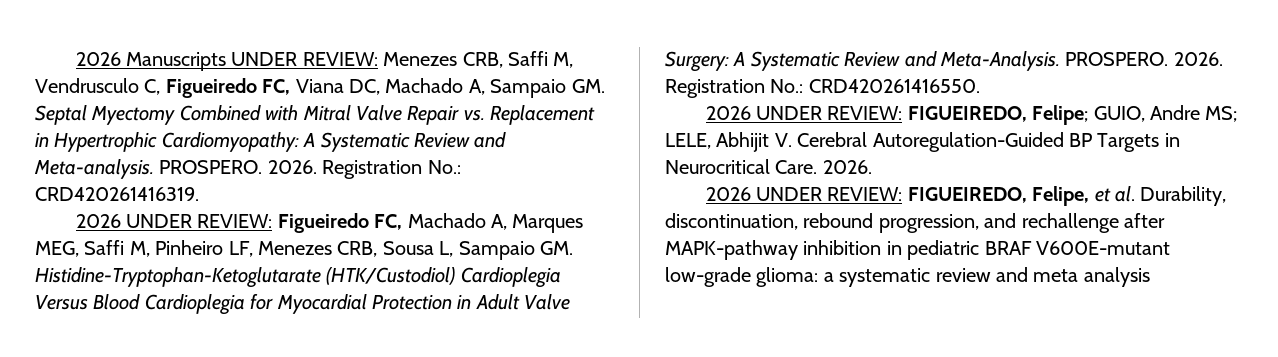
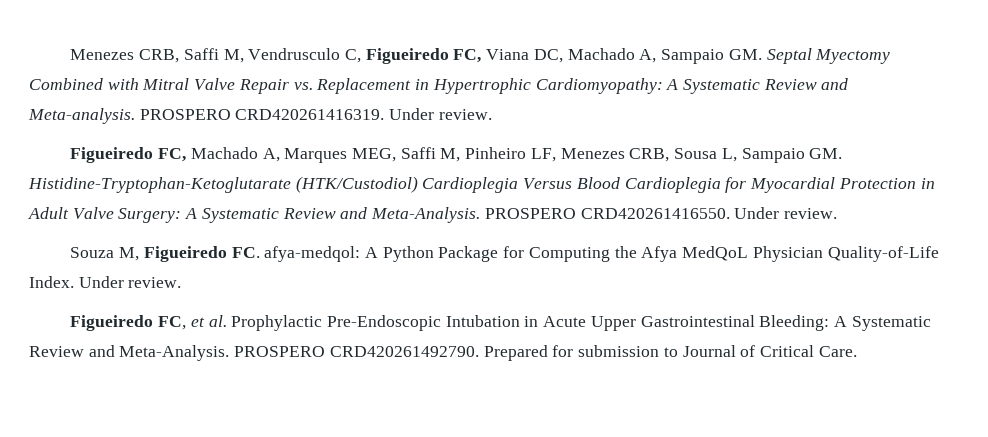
- 2026 Manuscripts UNDER REVIEW: Menezes CRB, Saffi M, Vendrusculo C, Figueiredo FC, Viana DC, Machado A, Sampaio GM. Septal Myectomy Combined with Mitral Valve Repair vs. Replacement in Hypertrophic Cardiomyopathy: A Systematic Review and Meta-analysis.
+ Menezes CRB, Saffi M, Vendrusculo C, Figueiredo FC, Viana DC, Machado A, Sampaio GM. Septal Myectomy Combined with Mitral Valve Repair vs. Replacement in Hypertrophic Cardiomyopathy: A Systematic Review and Meta-analysis.
- PROSPERO. 2026. Registration No.: CRD420261416319.
- 2026 UNDER REVIEW: Figueiredo FC, Machado A, Marques MEG, Saffi M, Pinheiro LF, Menezes CRB, Sousa L, Sampaio GM. Histidine-Tryptophan-Ketoglutarate (HTK/Custodiol) Cardioplegia Versus Blood Cardioplegia for Myocardial Protection in Adult Valve Surgery: A Systematic Review and Meta-Analysis.
+ PROSPERO CRD420261416319. Under review.
+ Figueiredo FC, Machado A, Marques MEG, Saffi M, Pinheiro LF, Menezes CRB, Sousa L, Sampaio GM. Histidine-Tryptophan-Ketoglutarate (HTK/Custodiol) Cardioplegia Versus Blood Cardioplegia for Myocardial Protection in Adult Valve Surgery: A Systematic Review and Meta-Analysis.
- PROSPERO. 2026. Registration No.: CRD420261416550.
- 2026 UNDER REVIEW: FIGUEIREDO, Felipe; GUIO, Andre MS; LELE, Abhijit V. Cerebral Autoregulation-Guided BP Targets in Neurocritical Care. 2026.
- 2026 UNDER REVIEW: FIGUEIREDO, Felipe, et al. Durability, discontinuation, rebound progression, and rechallenge after MAPK-pathway inhibition in pediatric BRAF V600E-mutant low-grade glioma: a systematic review and meta analysis
+ PROSPERO CRD420261416550. Under review.
+ Souza M, Figueiredo FC. afya-medqol: A Python Package for Computing the Afya MedQoL Physician Quality-of-Life Index. Under review.
+ Figueiredo FC, et al. Prophylactic Pre-Endoscopic Intubation in Acute Upper Gastrointestinal Bleeding: A Systematic Review and Meta-Analysis. PROSPERO CRD420261492790. Prepared for submission to Journal of Critical Care.

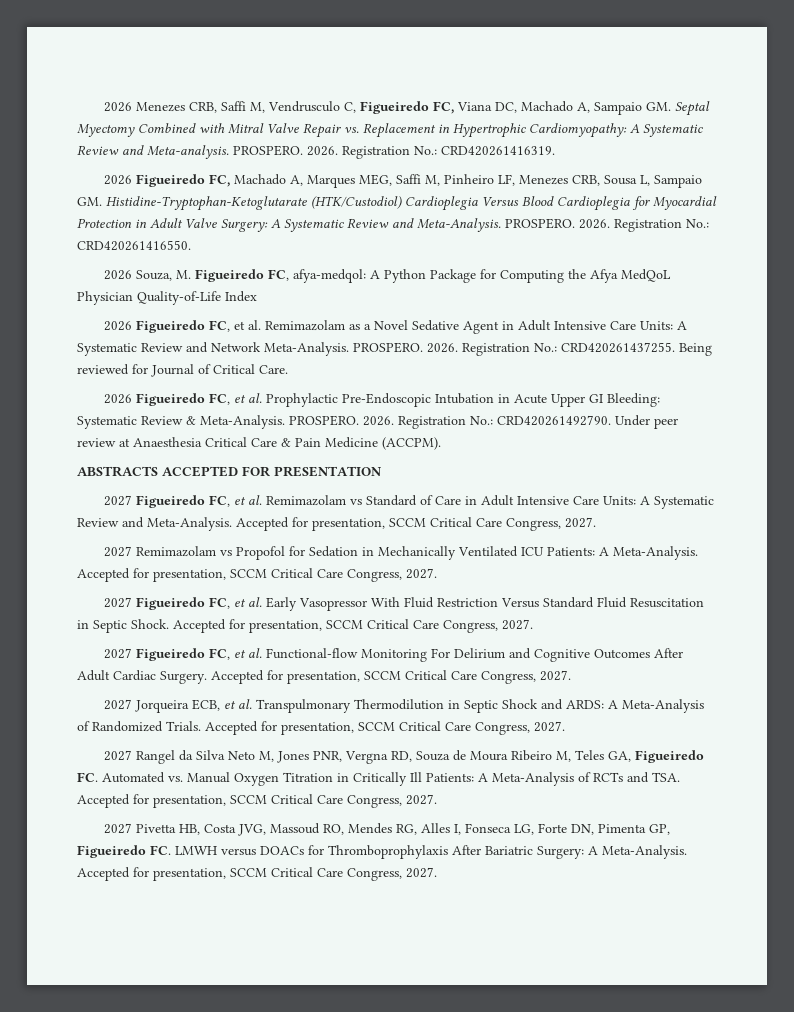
- Menezes CRB, Saffi M, Vendrusculo C, Figueiredo FC, Viana DC, Machado A, Sampaio GM. Septal Myectomy Combined with Mitral Valve Repair vs. Replacement in Hypertrophic Cardiomyopathy: A Systematic Review and Meta-analysis.
+ 2026 Menezes CRB, Saffi M, Vendrusculo C, Figueiredo FC, Viana DC, Machado A, Sampaio GM. Septal Myectomy Combined with Mitral Valve Repair vs. Replacement in Hypertrophic Cardiomyopathy: A Systematic Review and Meta-analysis.
- PROSPERO CRD420261416319. Under review.
- Figueiredo FC, Machado A, Marques MEG, Saffi M, Pinheiro LF, Menezes CRB, Sousa L, Sampaio GM. Histidine-Tryptophan-Ketoglutarate (HTK/Custodiol) Cardioplegia Versus Blood Cardioplegia for Myocardial Protection in Adult Valve Surgery: A Systematic Review and Meta-Analysis.
+ PROSPERO. 2026. Registration No.: CRD420261416319.
+ 2026 Figueiredo FC, Machado A, Marques MEG, Saffi M, Pinheiro LF, Menezes CRB, Sousa L, Sampaio GM. Histidine-Tryptophan-Ketoglutarate (HTK/Custodiol) Cardioplegia Versus Blood Cardioplegia for Myocardial Protection in Adult Valve Surgery: A Systematic Review and Meta-Analysis.
- PROSPERO CRD420261416550. Under review.
- Souza M, Figueiredo FC. afya-medqol: A Python Package for Computing the Afya MedQoL Physician Quality-of-Life Index. Under review.
- Figueiredo FC, et al. Prophylactic Pre-Endoscopic Intubation in Acute Upper Gastrointestinal Bleeding: A Systematic Review and Meta-Analysis. PROSPERO CRD420261492790. Prepared for submission to Journal of Critical Care.
+ PROSPERO. 2026. Registration No.: CRD420261416550.
+ 2026 Souza, M. Figueiredo FC, afya-medqol: A Python Package for Computing the Afya MedQoL Physician Quality-of-Life Index
+ 2026 Figueiredo FC, et al. Remimazolam as a Novel Sedative Agent in Adult Intensive Care Units: A Systematic Review and Network Meta-Analysis. PROSPERO. 2026. Registration No.: CRD420261437255. Being reviewed for Journal of Critical Care.
+ 2026 Figueiredo FC, et al. Prophylactic Pre-Endoscopic Intubation in Acute Upper GI Bleeding: Systematic Review & Meta-Analysis. PROSPERO. 2026. Registration No.: CRD420261492790. Under peer review at Anaesthesia Critical Care & Pain Medicine (ACCPM).
+ ABSTRACTS ACCEPTED FOR PRESENTATION
+ 2027 Figueiredo FC, et al. Remimazolam vs Standard of Care in Adult Intensive Care Units: A Systematic Review and Meta-Analysis. Accepted for presentation, SCCM Critical Care Congress, 2027.
+ 2027 Remimazolam vs Propofol for Sedation in Mechanically Ventilated ICU Patients: A Meta-Analysis. Accepted for presentation, SCCM Critical Care Congress, 2027.
+ 2027 Figueiredo FC, et al. Early Vasopressor With Fluid Restriction Versus Standard Fluid Resuscitation in Septic Shock. Accepted for presentation, SCCM Critical Care Congress, 2027.
+ 2027 Figueiredo FC, et al. Functional-flow Monitoring For Delirium and Cognitive Outcomes After Adult Cardiac Surgery. Accepted for presentation, SCCM Critical Care Congress, 2027.
+ 2027 Jorqueira ECB, et al. Transpulmonary Thermodilution in Septic Shock and ARDS: A Meta-Analysis of Randomized Trials. Accepted for presentation, SCCM Critical Care Congress, 2027.
+ 2027 Rangel da Silva Neto M, Jones PNR, Vergna RD, Souza de Moura Ribeiro M, Teles GA, Figueiredo FC. Automated vs. Manual Oxygen Titration in Critically Ill Patients: A Meta-Analysis of RCTs and TSA. Accepted for presentation, SCCM Critical Care Congress, 2027.
+ 2027 Pivetta HB, Costa JVG, Massoud RO, Mendes RG, Alles I, Fonseca LG, Forte DN, Pimenta GP, Figueiredo FC. LMWH versus DOACs for Thromboprophylaxis After Bariatric Surgery: A Meta-Analysis. Accepted for presentation, SCCM Critical Care Congress, 2027.

